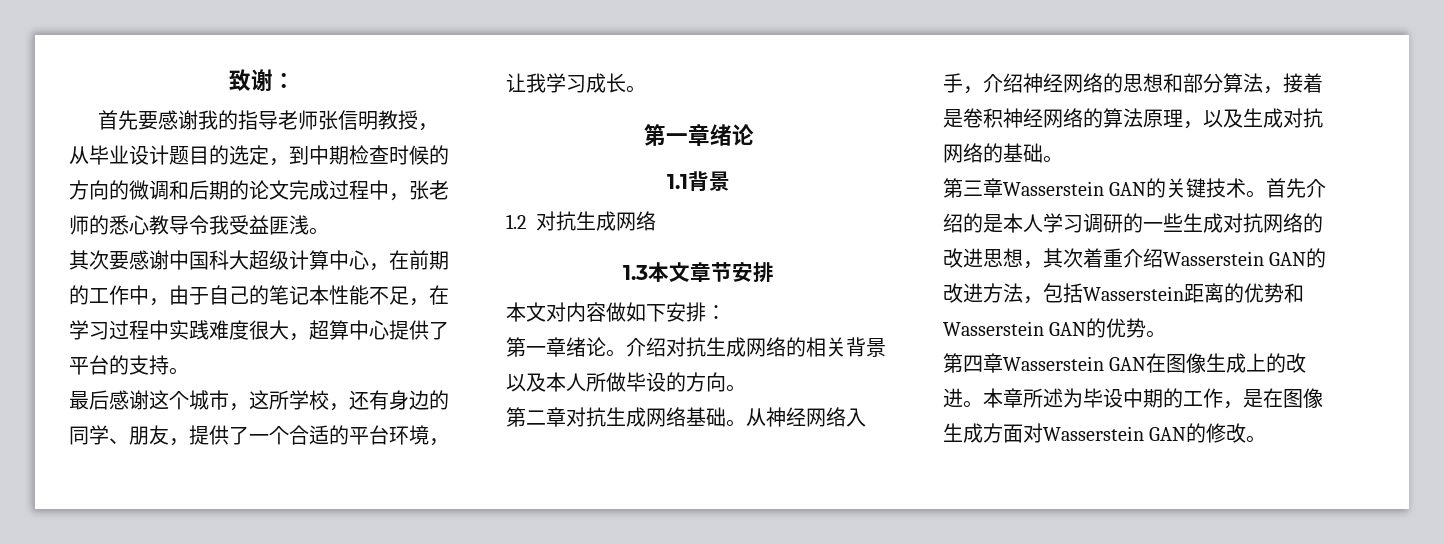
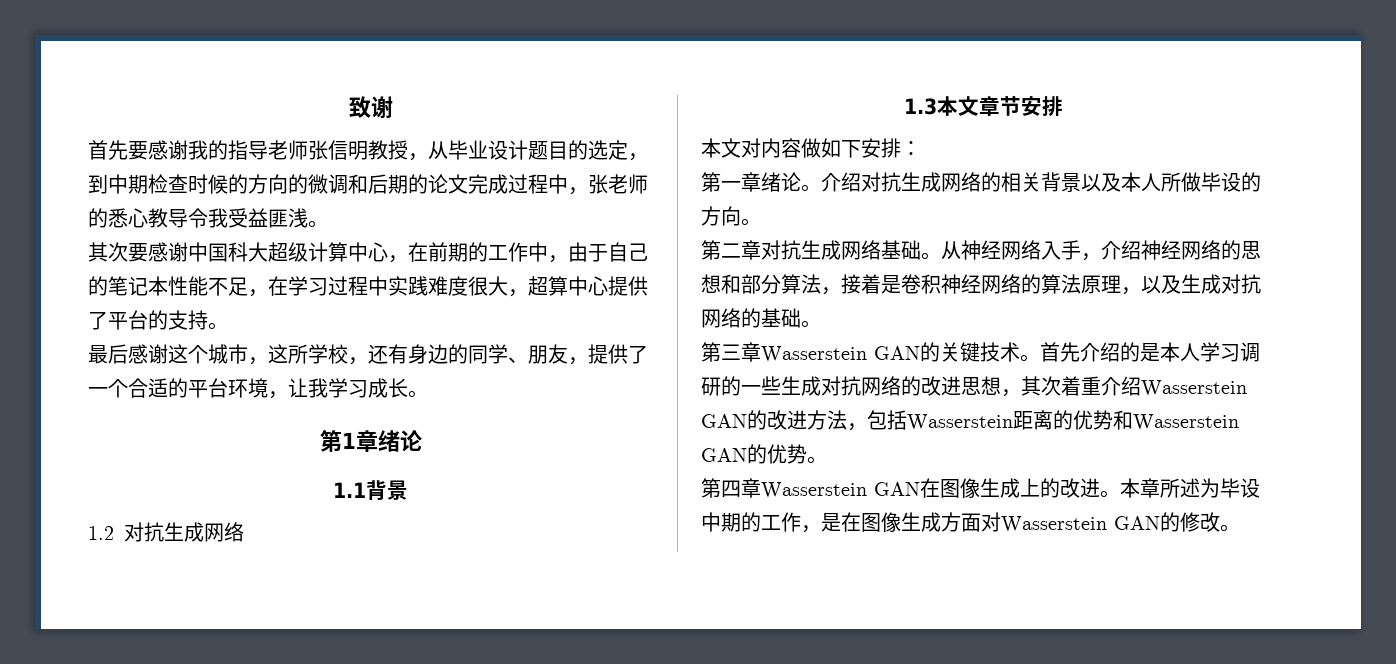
- 致谢：
+ 致谢
  最后感谢这个城市，这所学校，还有身边的同学、朋友，提供了一个合适的平台环境，让我学习成长。
- 第一章绪论
+ 第1章绪论

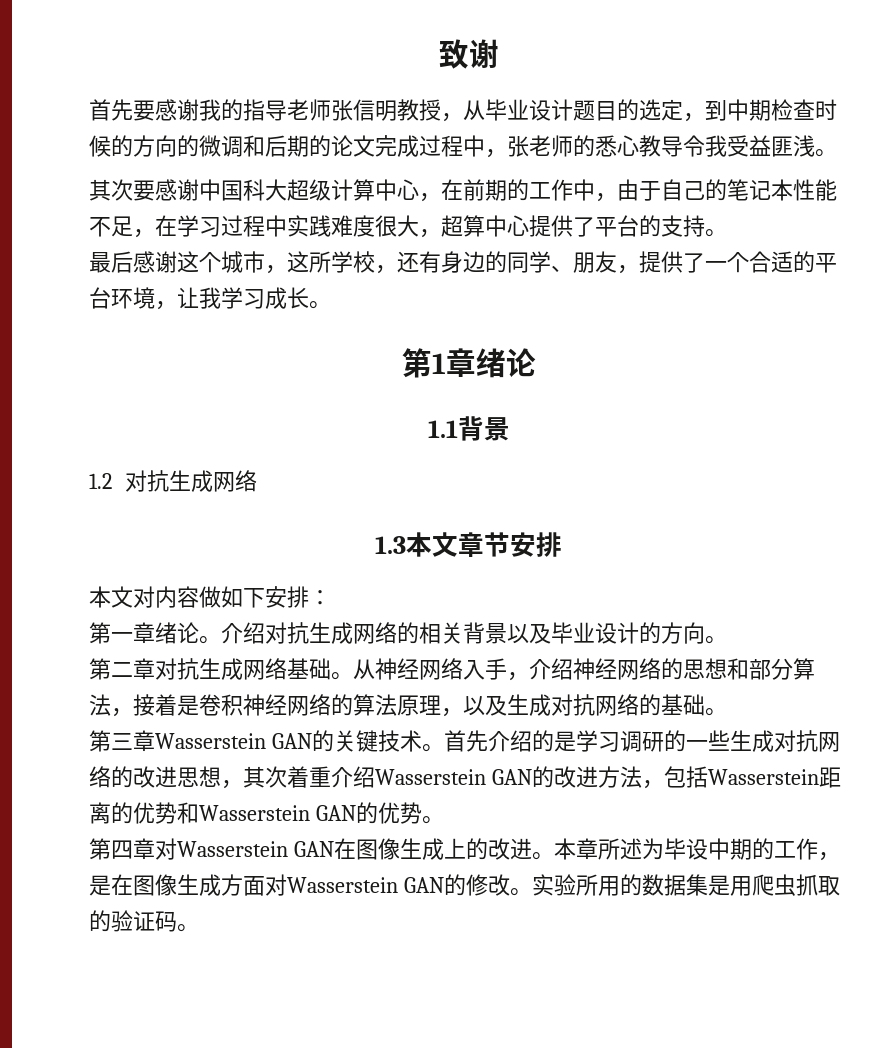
- 介绍对抗生成网络的相关背景以及本人所做毕设的方向。
+ 介绍对抗生成网络的相关背景以及毕业设计的方向。
- 首先介绍的是本人学习调研的一些生成对抗网络的改进思想，其次着重介绍Wasserstein GAN的改进方法，包括Wasserstein距离的优势和Wasserstein GAN的优势。
+ 首先介绍的是学习调研的一些生成对抗网络的改进思想，其次着重介绍Wasserstein GAN的改进方法，包括Wasserstein距离的优势和Wasserstein GAN的优势。
- 第四章Wasserstein GAN在图像生成上的改进。
+ 第四章对Wasserstein GAN在图像生成上的改进。
+ 实验所用的数据集是用爬虫抓取的验证码。

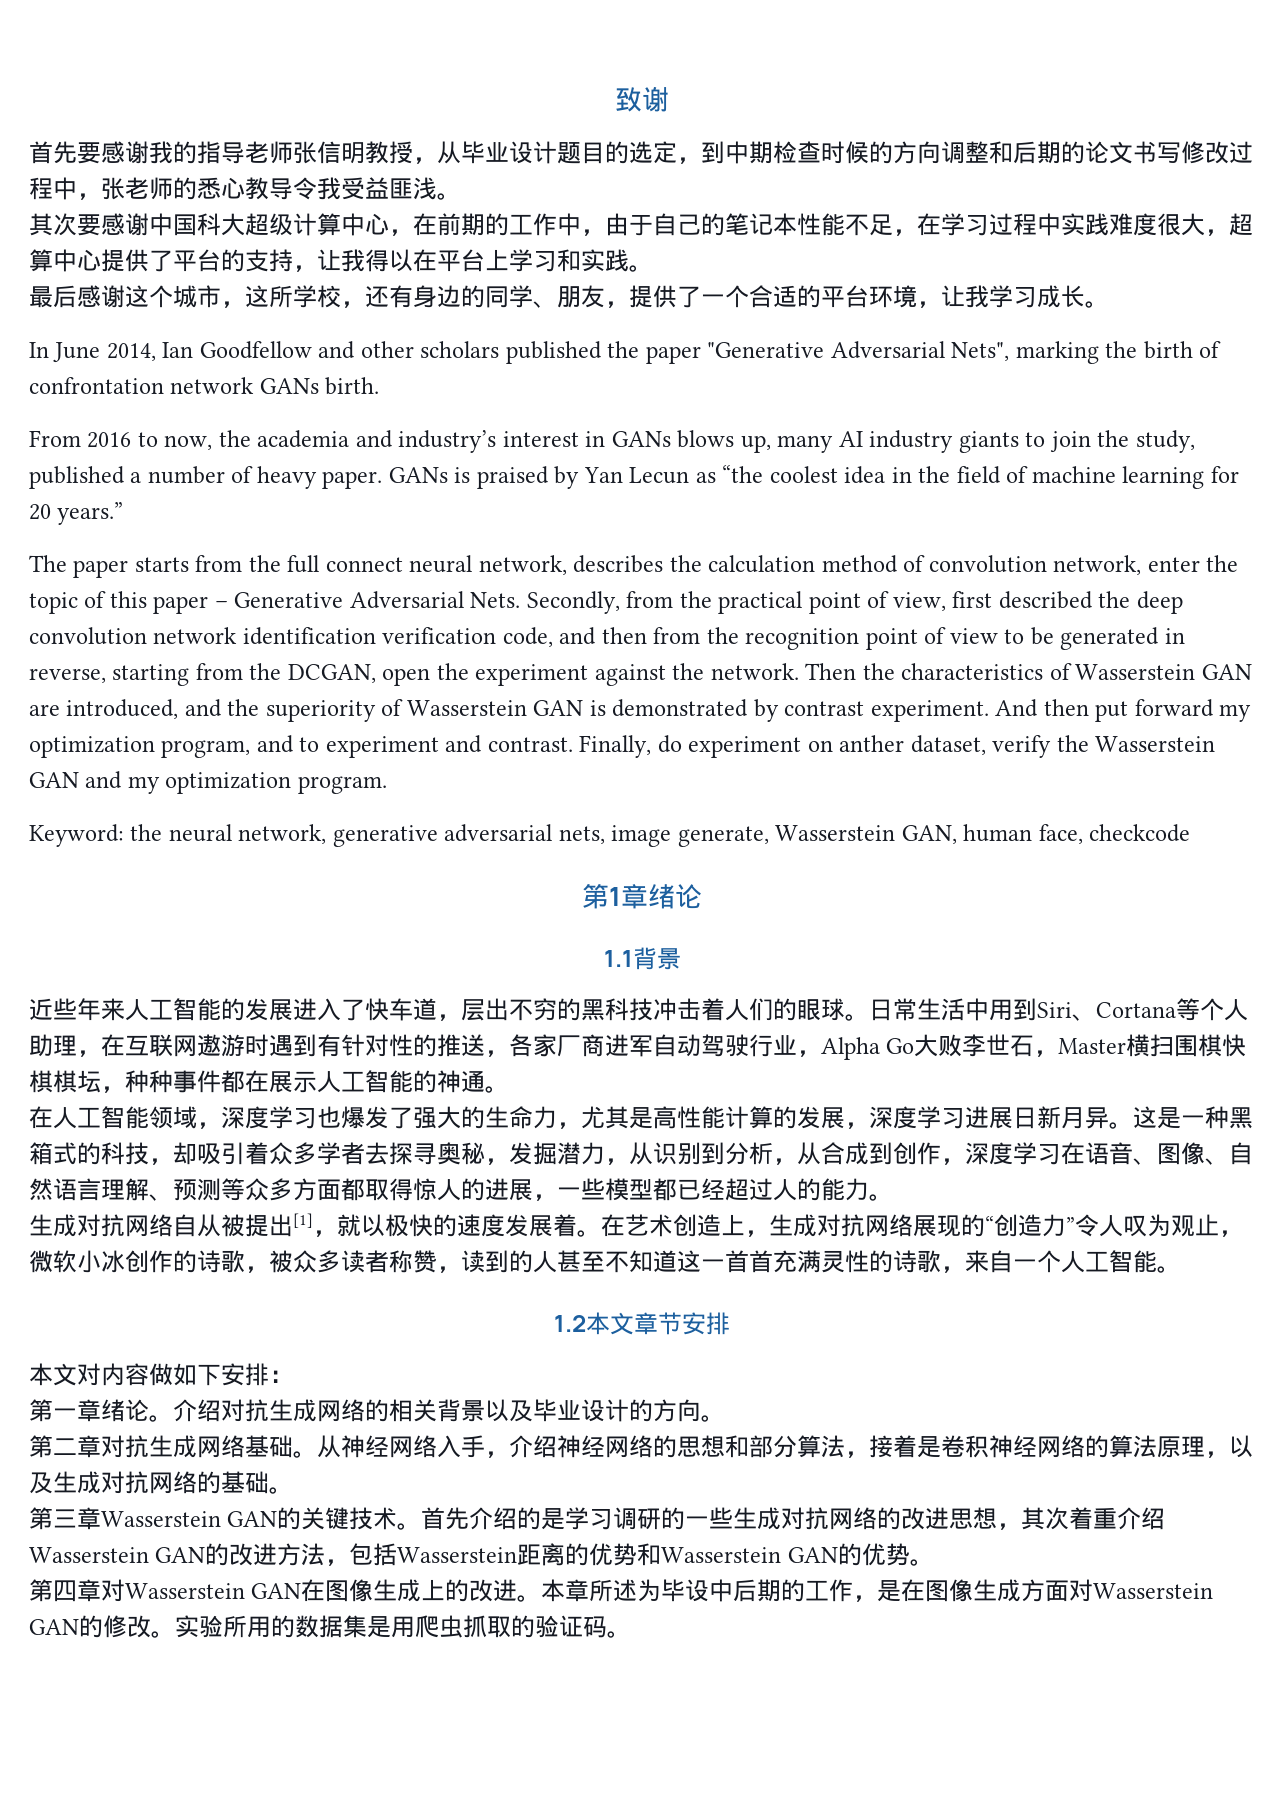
- 首先要感谢我的指导老师张信明教授，从毕业设计题目的选定，到中期检查时候的方向的微调和后期的论文完成过程中，张老师的悉心教导令我受益匪浅。
+ 首先要感谢我的指导老师张信明教授，从毕业设计题目的选定，到中期检查时候的方向调整和后期的论文书写修改过程中，张老师的悉心教导令我受益匪浅。
- 其次要感谢中国科大超级计算中心，在前期的工作中，由于自己的笔记本性能不足，在学习过程中实践难度很大，超算中心提供了平台的支持。
+ 其次要感谢中国科大超级计算中心，在前期的工作中，由于自己的笔记本性能不足，在学习过程中实践难度很大，超算中心提供了平台的支持，让我得以在平台上学习和实践。
+ In June 2014, Ian Goodfellow and other scholars published the paper "Generative Adversarial Nets", marking the birth of confrontation network GANs birth.
+ From 2016 to now, the academia and industry’s interest in GANs blows up, many AI industry giants to join the study, published a number of heavy paper. GANs is praised by Yan Lecun as “the coolest idea in the field of machine learning for 20 years.”
+ The paper starts from the full connect neural network, describes the calculation method of convolution network, enter the topic of this paper – Generative Adversarial Nets. Secondly, from the practical point of view, first described the deep convolution network identification verification code, and then from the recognition point of view to be generated in reverse, starting from the DCGAN, open the experiment against the network. Then the characteristics of Wasserstein GAN are introduced, and the superiority of Wasserstein GAN is demonstrated by contrast experiment. And then put forward my optimization program, and to experiment and contrast. Finally, do experiment on anther dataset, verify the Wasserstein GAN and my optimization program.
+ Keyword: the neural network, generative adversarial nets, image generate, Wasserstein GAN, human face, checkcode
- 1.2对抗生成网络
- 1.3本文章节安排
+ 近些年来人工智能的发展进入了快车道，层出不穷的黑科技冲击着人们的眼球。日常生活中用到Siri、Cortana等个人助理，在互联网遨游时遇到有针对性的推送，各家厂商进军自动驾驶行业，Alpha Go大败李世石，Master横扫围棋快棋棋坛，种种事件都在展示人工智能的神通。
+ 在人工智能领域，深度学习也爆发了强大的生命力，尤其是高性能计算的发展，深度学习进展日新月异。这是一种黑箱式的科技，却吸引着众多学者去探寻奥秘，发掘潜力，从识别到分析，从合成到创作，深度学习在语音、图像、自然语言理解、预测等众多方面都取得惊人的进展，一些模型都已经超过人的能力。
+ 生成对抗网络自从被提出[1]，就以极快的速度发展着。在艺术创造上，生成对抗网络展现的“创造力”令人叹为观止，微软小冰创作的诗歌，被众多读者称赞，读到的人甚至不知道这一首首充满灵性的诗歌，来自一个人工智能。
+ 1.2本文章节安排
- 本章所述为毕设中期的工作，是在图像生成方面对Wasserstein GAN的修改。
+ 本章所述为毕设中后期的工作，是在图像生成方面对Wasserstein GAN的修改。

